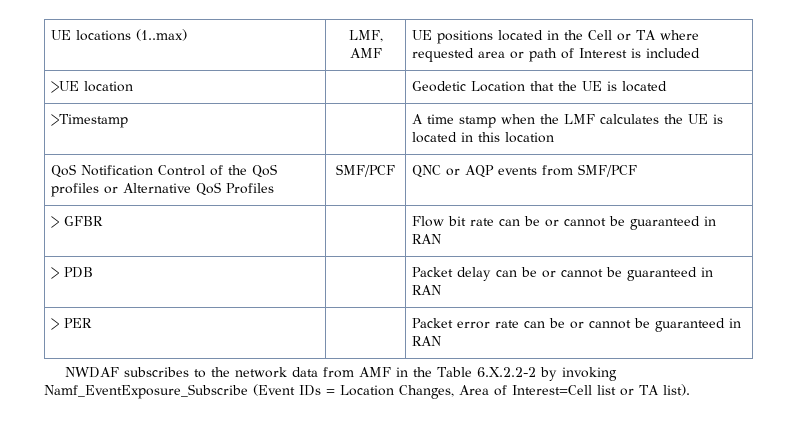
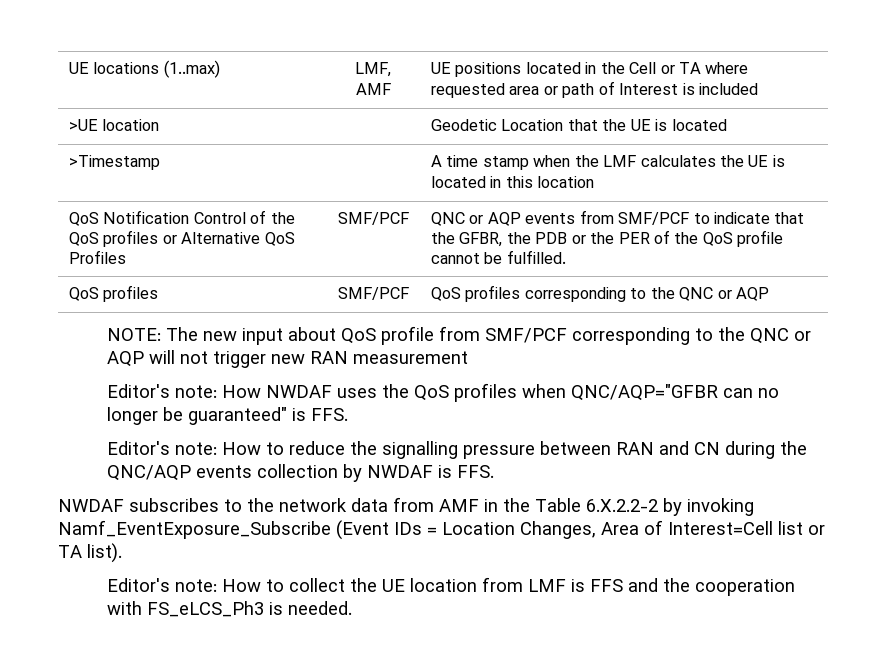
- QoS Notification Control of the QoS profiles or Alternative QoS Profiles | SMF/PCF | QNC or AQP events from SMF/PCF
- > GFBR | | Flow bit rate can be or cannot be guaranteed in RAN
- > PDB | | Packet delay can be or cannot be guaranteed in RAN
- > PER | | Packet error rate can be or cannot be guaranteed in RAN
+ QoS Notification Control of the QoS profiles or Alternative QoS Profiles | SMF/PCF | QNC or AQP events from SMF/PCF to indicate that the GFBR, the PDB or the PER of the QoS profile cannot be fulfilled.
+ QoS profiles | SMF/PCF | QoS profiles corresponding to the QNC or AQP
+ NOTE: The new input about QoS profile from SMF/PCF corresponding to the QNC or AQP will not trigger new RAN measurement
+ Editor's note: How NWDAF uses the QoS profiles when QNC/AQP="GFBR can no longer be guaranteed" is FFS.
+ Editor's note: How to reduce the signalling pressure between RAN and CN during the QNC/AQP events collection by NWDAF is FFS.
+ Editor's note: How to collect the UE location from LMF is FFS and the cooperation with FS_eLCS_Ph3 is needed.

